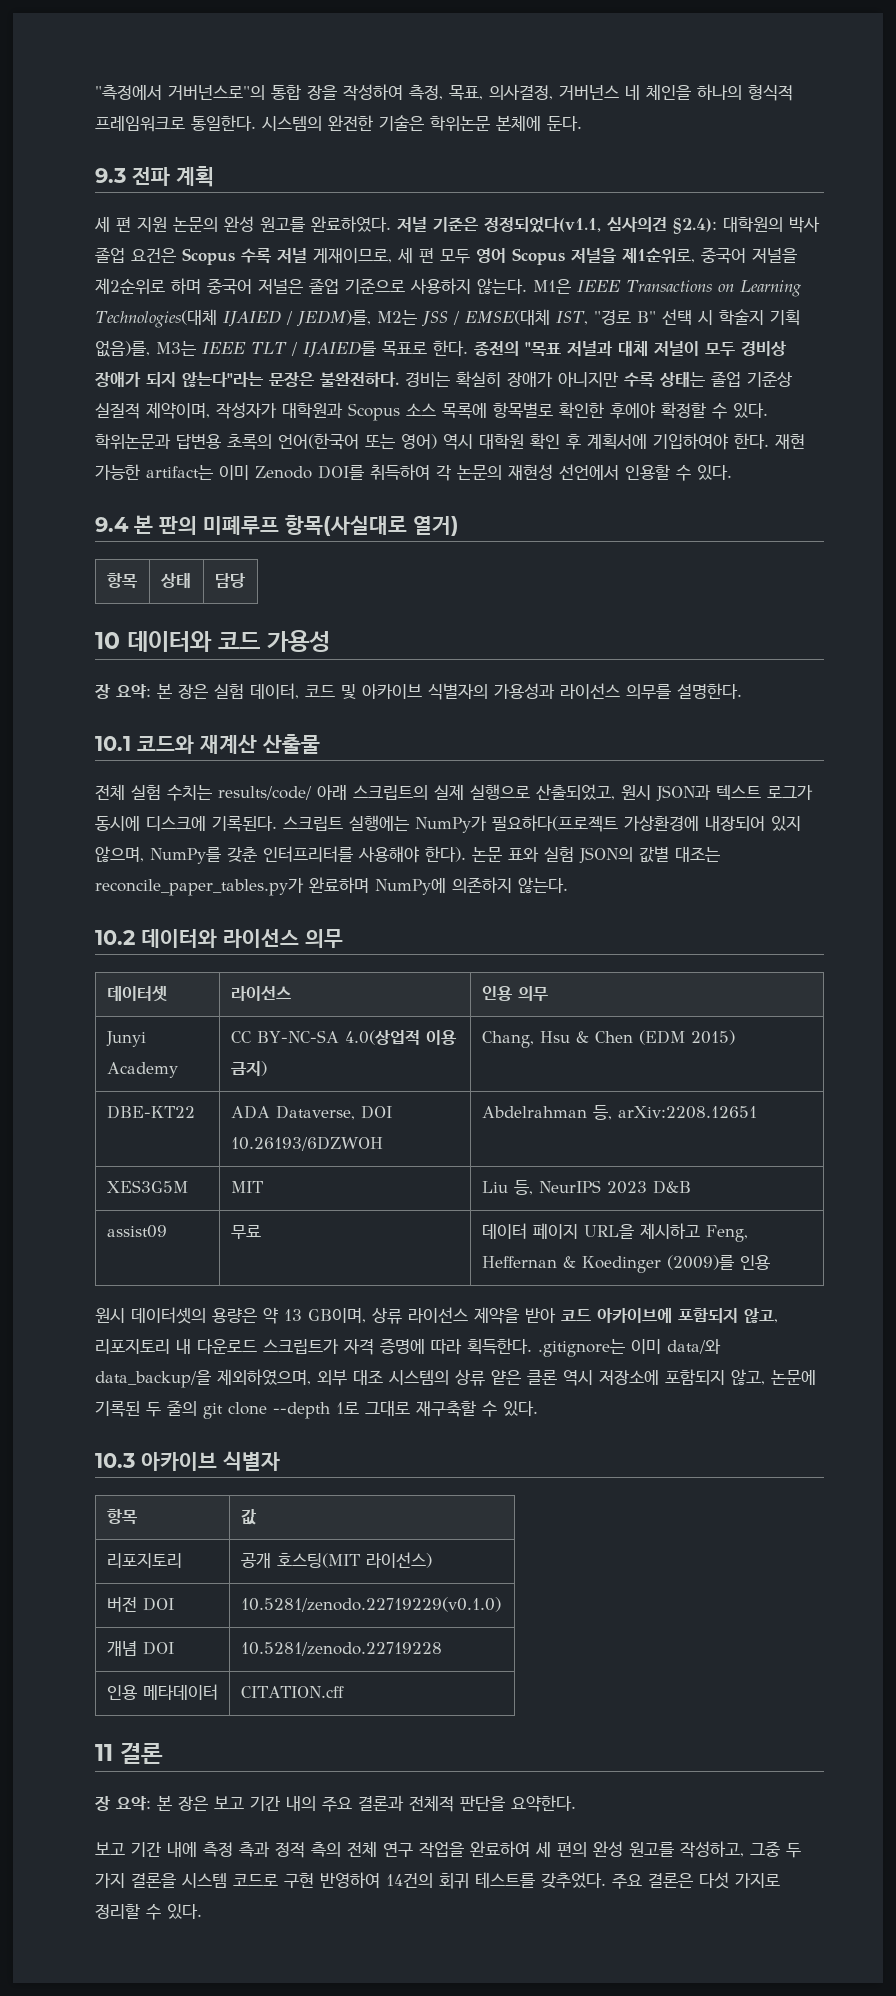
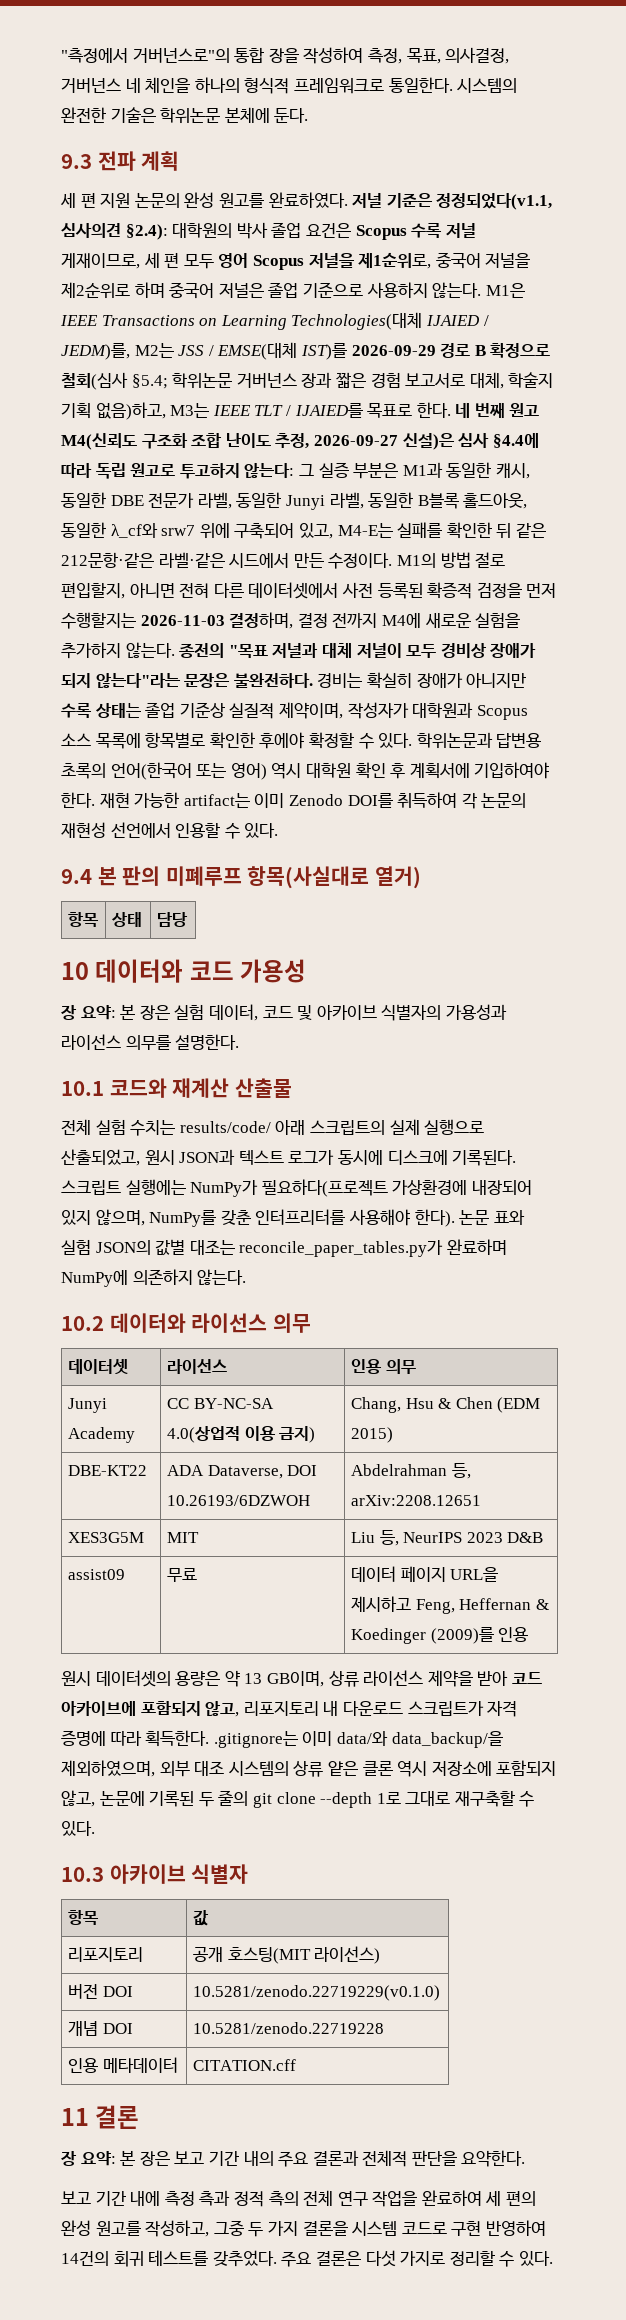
- M1은 IEEE Transactions on Learning Technologies(대체 IJAIED / JEDM)를, M2는 JSS / EMSE(대체 IST, "경로 B" 선택 시 학술지 기획 없음)를, M3는 IEEE TLT / IJAIED를 목표로 한다.
+ M1은 IEEE Transactions on Learning Technologies(대체 IJAIED / JEDM)를, M2는 JSS / EMSE(대체 IST)를 2026-09-29 경로 B 확정으로 철회(심사 §5.4; 학위논문 거버넌스 장과 짧은 경험 보고서로 대체, 학술지 기획 없음)하고, M3는 IEEE TLT / IJAIED를 목표로 한다.
+ 네 번째 원고 M4(신뢰도 구조화 조합 난이도 추정, 2026-09-27 신설)은 심사 §4.4에 따라 독립 원고로 투고하지 않는다: 그 실증 부분은 M1과 동일한 캐시, 동일한 DBE 전문가 라벨, 동일한 Junyi 라벨, 동일한 B블록 홀드아웃, 동일한 λ_cf와 srw7 위에 구축되어 있고, M4-E는 실패를 확인한 뒤 같은 212문항·같은 라벨·같은 시드에서 만든 수정이다. M1의 방법 절로 편입할지, 아니면 전혀 다른 데이터셋에서 사전 등록된 확증적 검정을 먼저 수행할지는 2026-11-03 결정하며, 결정 전까지 M4에 새로운 실험을 추가하지 않는다.

